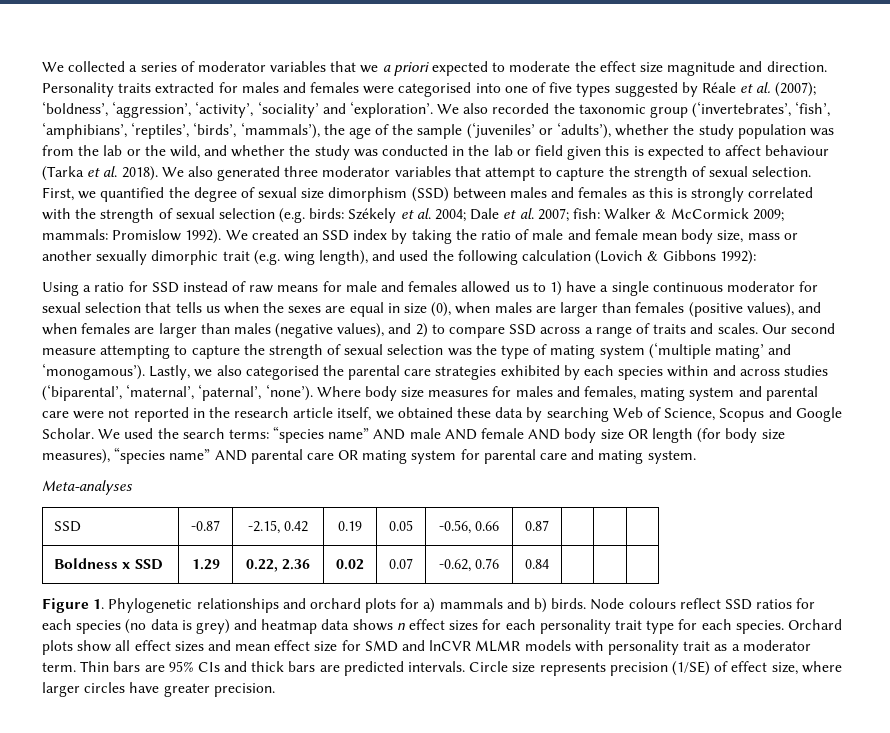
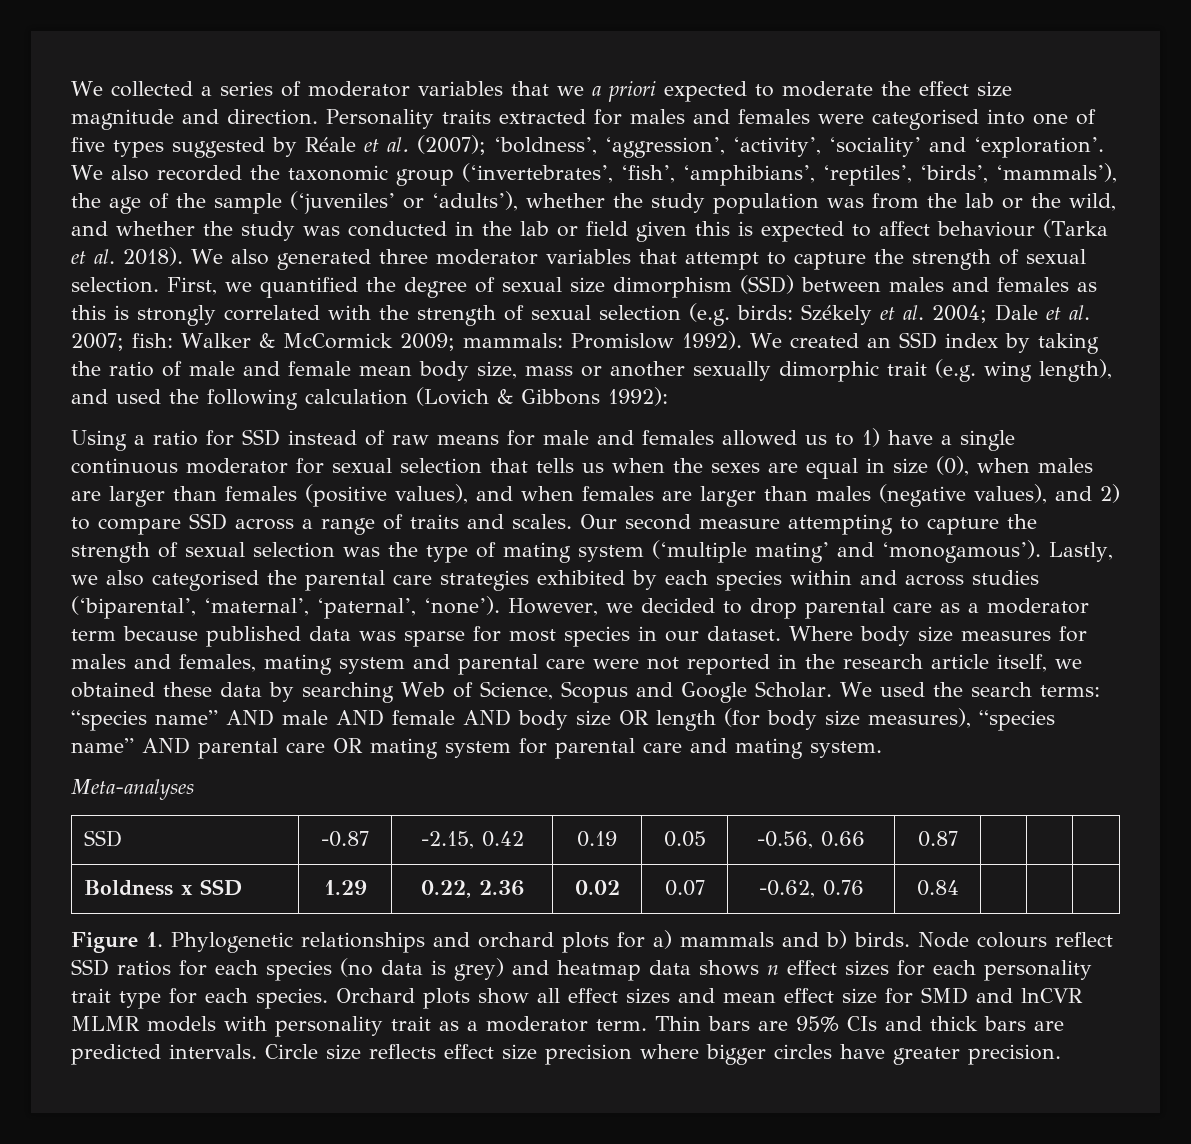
+ However, we decided to drop parental care as a moderator term because published data was sparse for most species in our dataset.
- Circle size represents precision (1/SE) of effect size, where larger circles have greater precision.
+ Circle size reflects effect size precision where bigger circles have greater precision.

